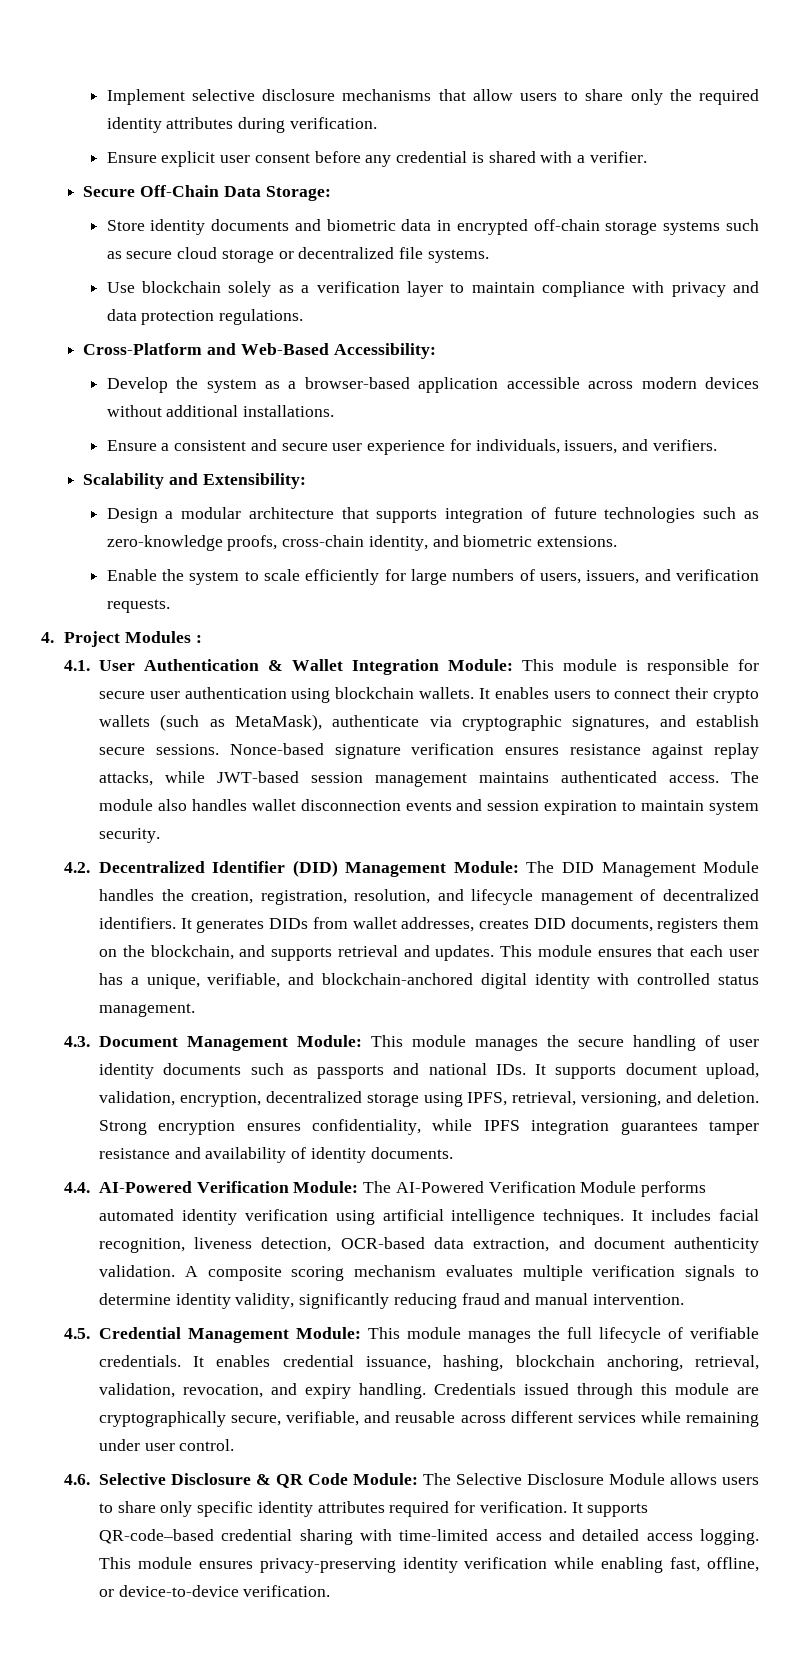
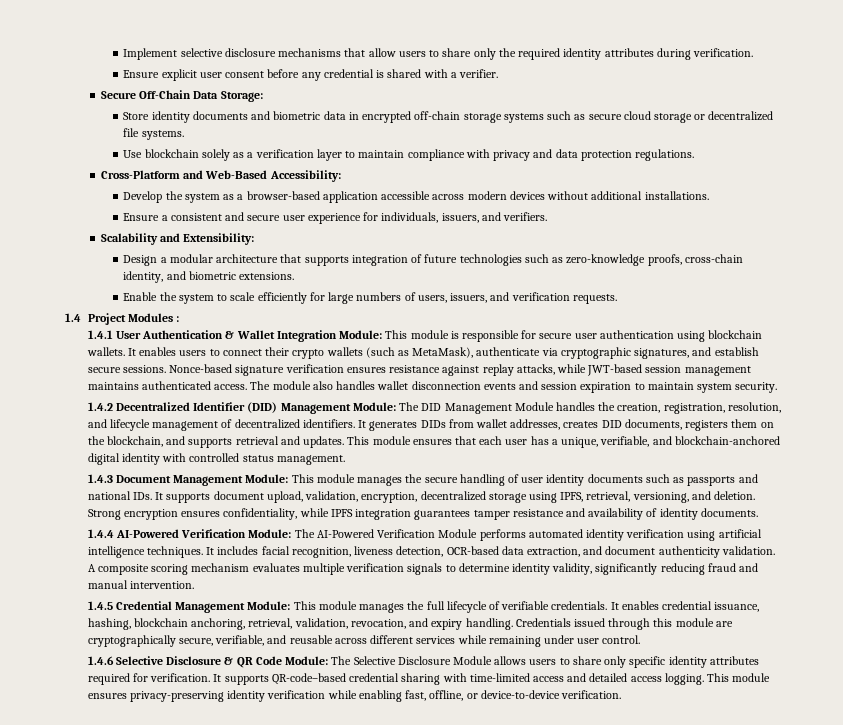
- 4. Project Modules :
+ 1.4 Project Modules :
- 4.1. User Authentication & Wallet Integration Module: This module is responsible for secure user authentication using blockchain wallets.
+ 1.4.1 User Authentication & Wallet Integration Module: This module is responsible for secure user authentication using blockchain wallets.
- 4.2. Decentralized Identifier (DID) Management Module: The DID Management Module handles the creation, registration, resolution, and lifecycle management of decentralized identifiers.
+ 1.4.2 Decentralized Identifier (DID) Management Module: The DID Management Module handles the creation, registration, resolution, and lifecycle management of decentralized identifiers.
- 4.3. Document Management Module: This module manages the secure handling of user identity documents such as passports and national IDs. It supports document upload, validation, encryption, decentralized storage using IPFS, retrieval, versioning, and deletion.
+ 1.4.3 Document Management Module: This module manages the secure handling of user identity documents such as passports and national IDs. It supports document upload, validation, encryption, decentralized storage using IPFS, retrieval, versioning, and deletion.
- 4.4. AI-Powered Verification Module: The AI-Powered Verification Module performs automated identity verification using artificial intelligence techniques.
+ 1.4.4 AI-Powered Verification Module: The AI-Powered Verification Module performs automated identity verification using artificial intelligence techniques.
- 4.5. Credential Management Module: This module manages the full lifecycle of verifiable credentials.
+ 1.4.5 Credential Management Module: This module manages the full lifecycle of verifiable credentials.
- 4.6. Selective Disclosure & QR Code Module: The Selective Disclosure Module allows users to share only specific identity attributes required for verification.
+ 1.4.6 Selective Disclosure & QR Code Module: The Selective Disclosure Module allows users to share only specific identity attributes required for verification.

